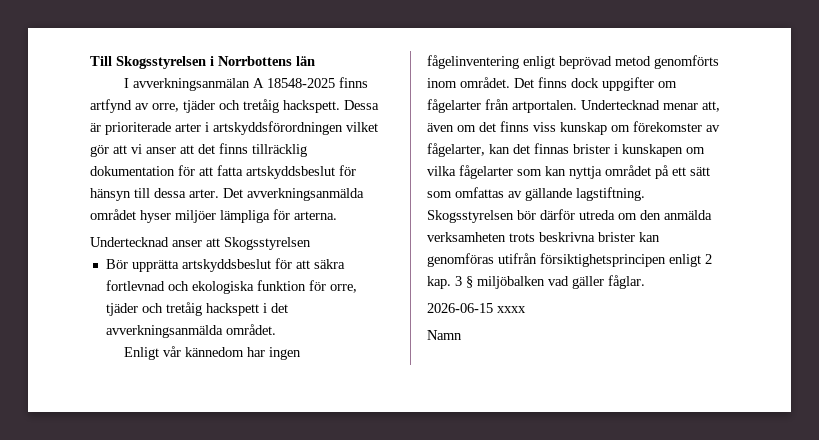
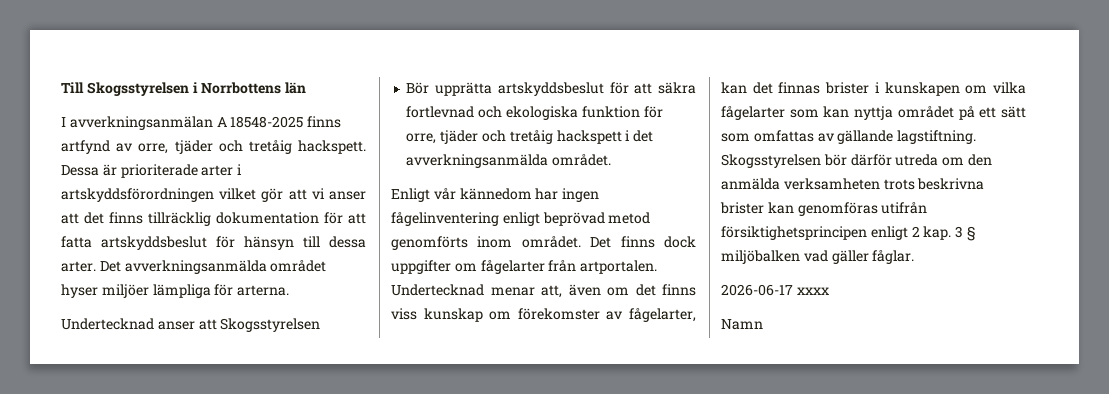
- 2026-06-15 xxxx
+ 2026-06-17 xxxx

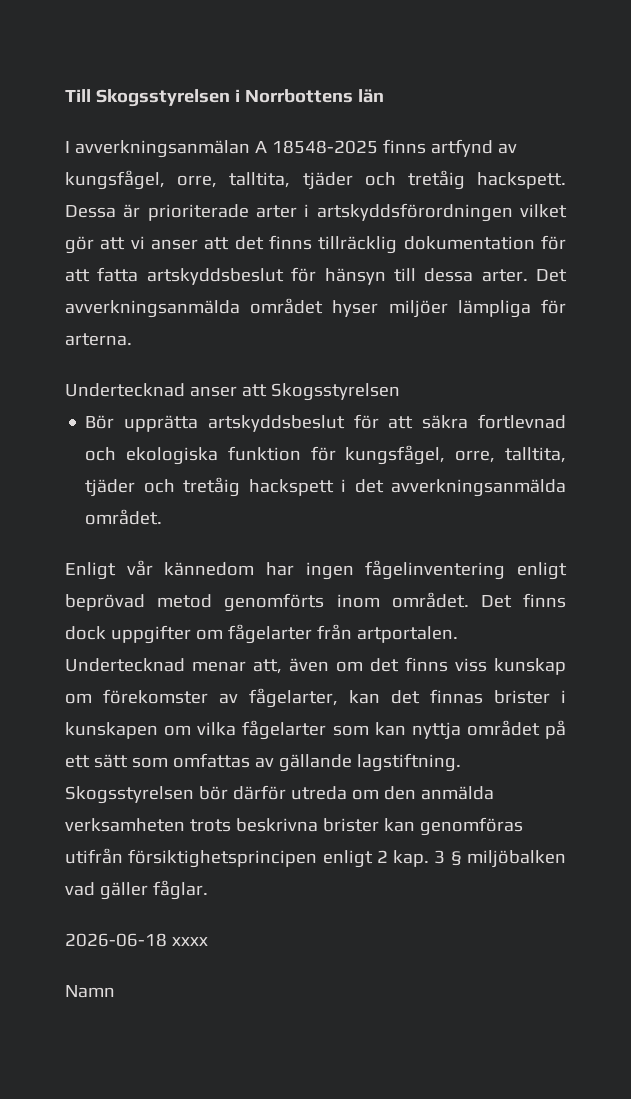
- I avverkningsanmälan A 18548-2025 finns artfynd av orre, tjäder och tretåig hackspett.
+ I avverkningsanmälan A 18548-2025 finns artfynd av kungsfågel, orre, talltita, tjäder och tretåig hackspett.
- Bör upprätta artskyddsbeslut för att säkra fortlevnad och ekologiska funktion för orre, tjäder och tretåig hackspett i det avverkningsanmälda området.
+ Bör upprätta artskyddsbeslut för att säkra fortlevnad och ekologiska funktion för kungsfågel, orre, talltita, tjäder och tretåig hackspett i det avverkningsanmälda området.
- 2026-06-17 xxxx
+ 2026-06-18 xxxx

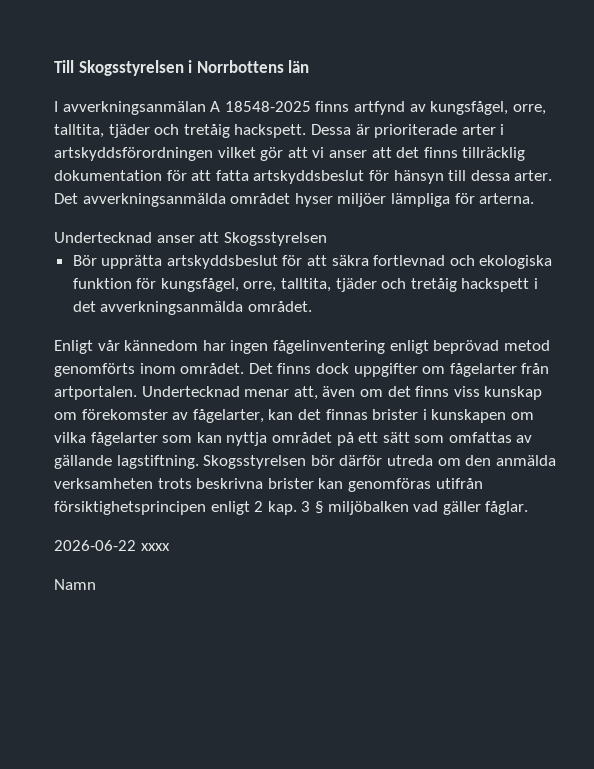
- 2026-06-18 xxxx
+ 2026-06-22 xxxx

